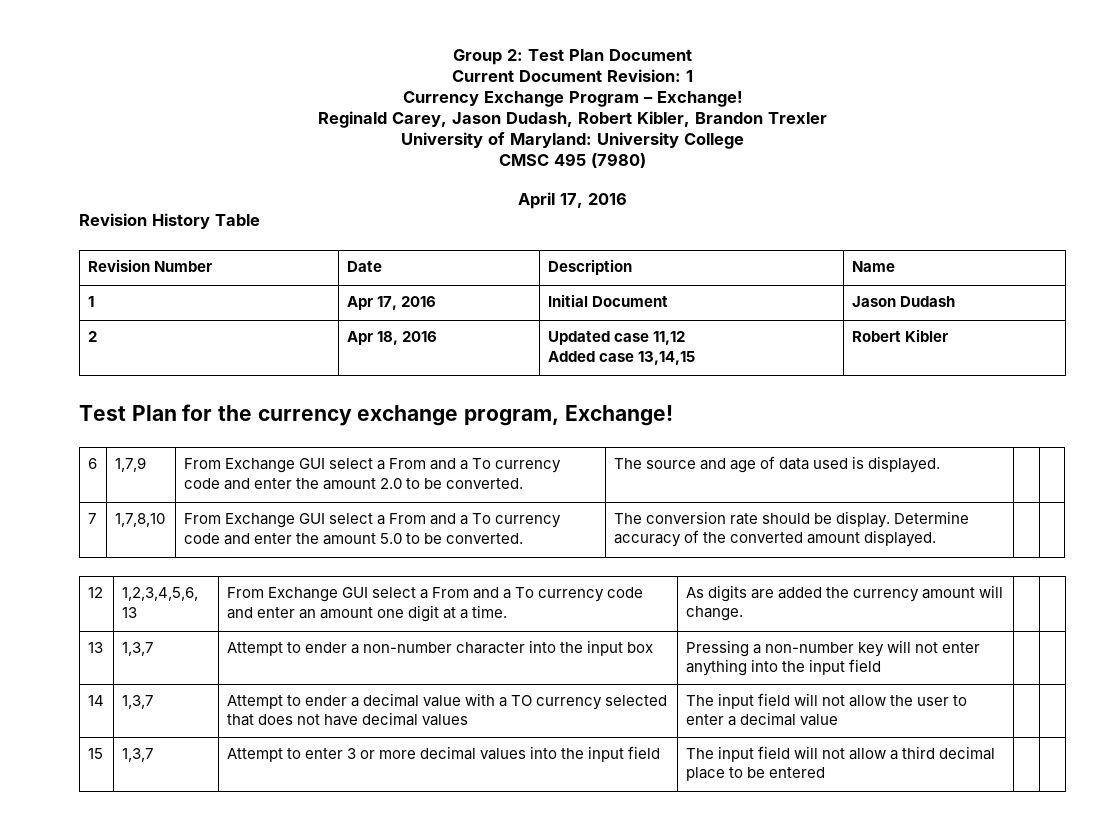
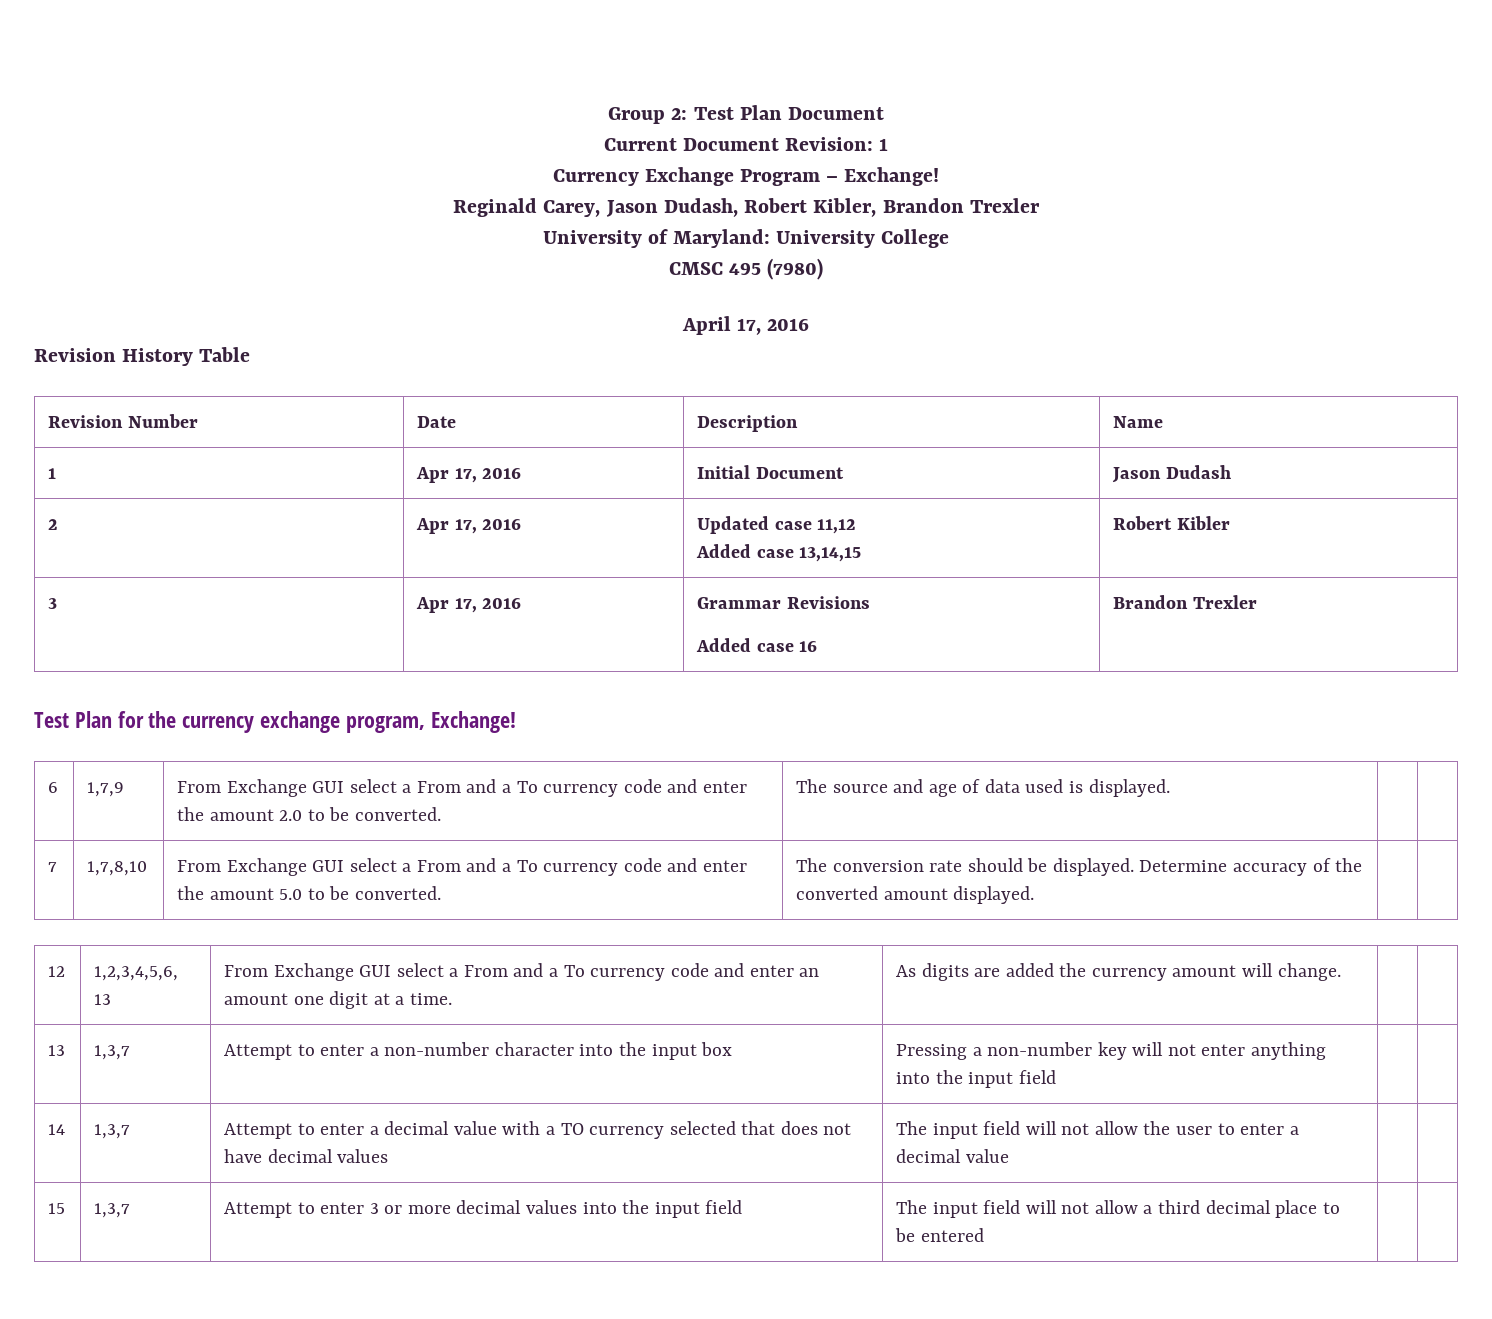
- 2 | Apr 18, 2016 | Updated case 11,12
+ 2 | Apr 17, 2016 | Updated case 11,12
+ 3 | Apr 17, 2016 | Grammar Revisions
+ Added case 16 | Brandon Trexler
- 7 | 1,7,8,10 | From Exchange GUI select a From and a To currency code and enter the amount 5.0 to be converted. | The conversion rate should be display. Determine accuracy of the converted amount displayed. | |
+ 7 | 1,7,8,10 | From Exchange GUI select a From and a To currency code and enter the amount 5.0 to be converted. | The conversion rate should be displayed. Determine accuracy of the converted amount displayed. | |
- 13 | 1,3,7 | Attempt to ender a non-number character into the input box | Pressing a non-number key will not enter anything into the input field | |
+ 13 | 1,3,7 | Attempt to enter a non-number character into the input box | Pressing a non-number key will not enter anything into the input field | |
- 14 | 1,3,7 | Attempt to ender a decimal value with a TO currency selected that does not have decimal values | The input field will not allow the user to enter a decimal value | |
+ 14 | 1,3,7 | Attempt to enter a decimal value with a TO currency selected that does not have decimal values | The input field will not allow the user to enter a decimal value | |

